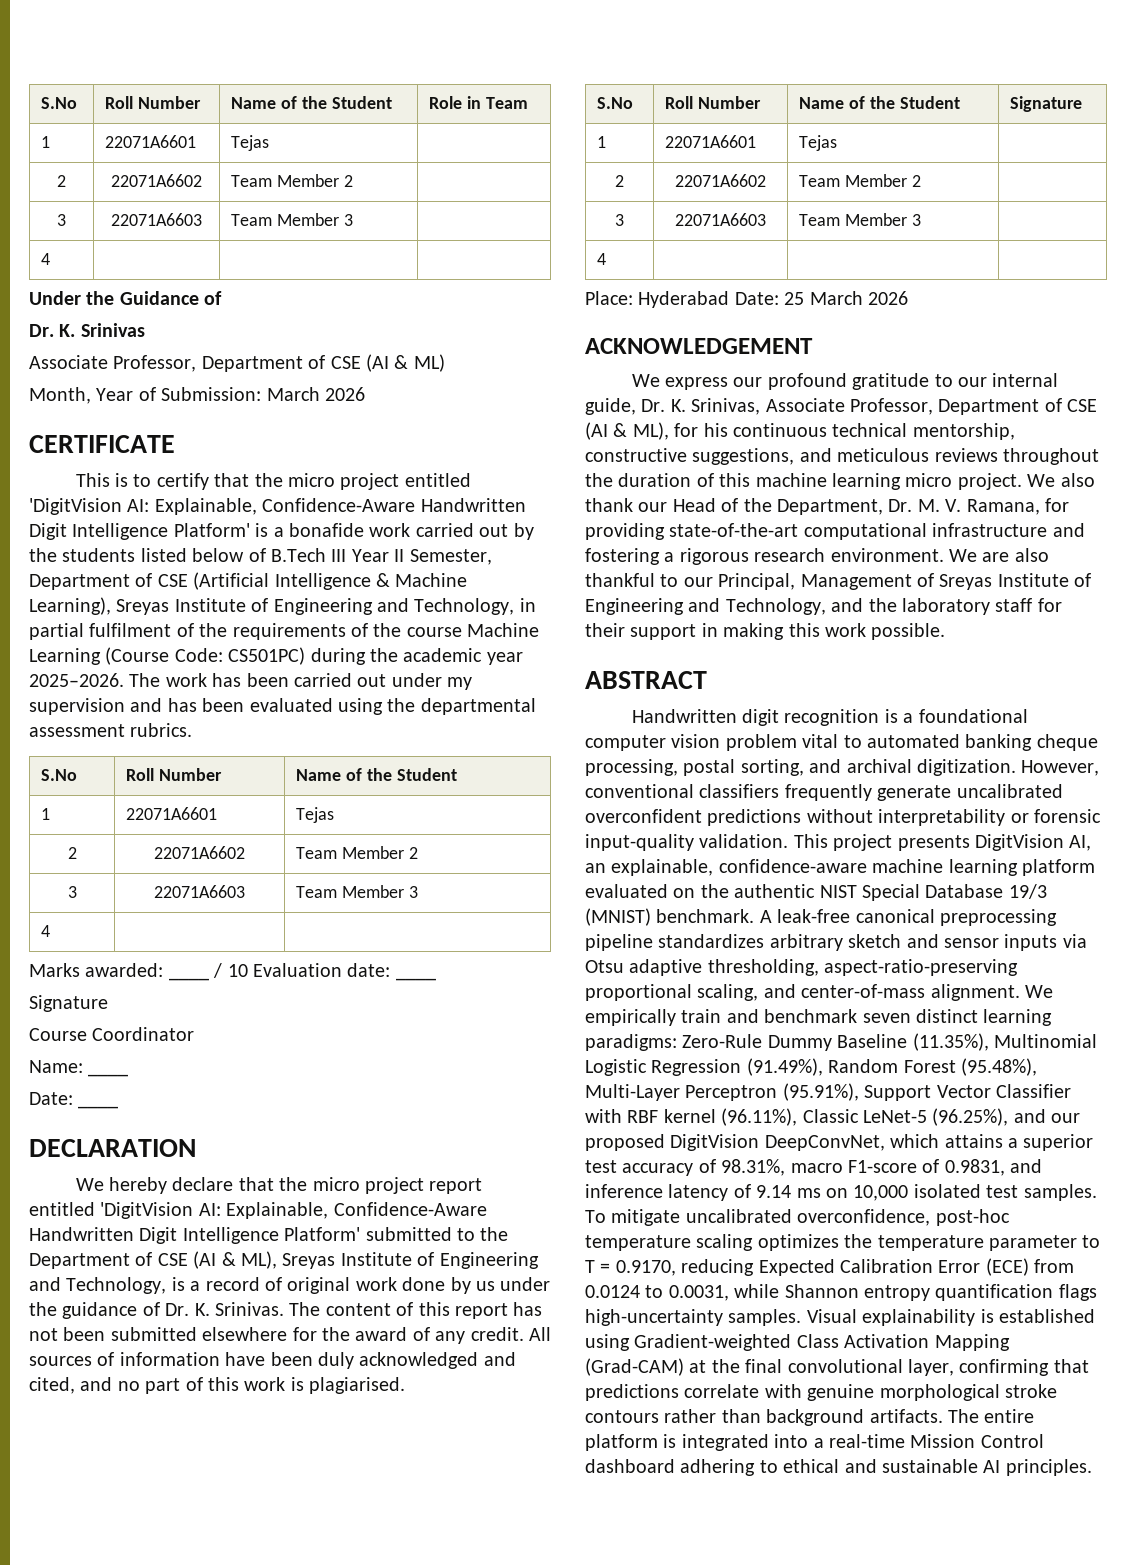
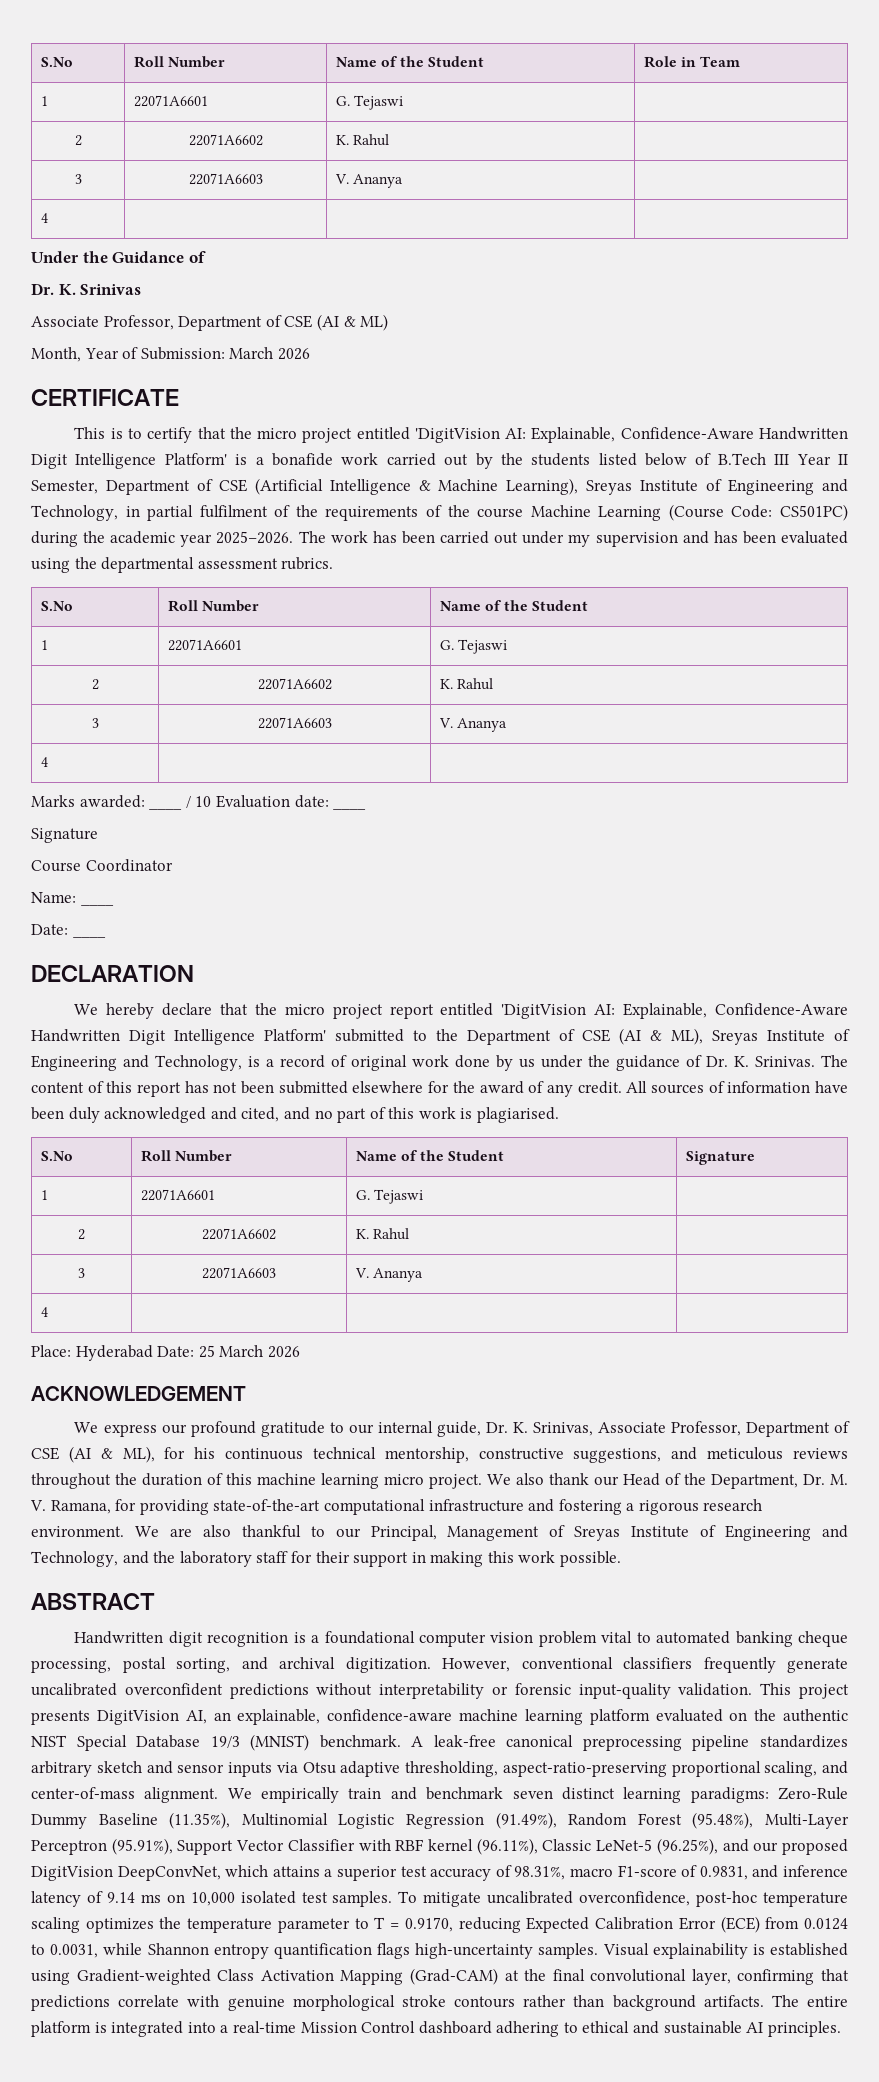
  S.No | Roll Number | Name of the Student | Role in Team
- 1 | 22071A6601 | Tejas |
- 2 | 22071A6602 | Team Member 2 |
- 3 | 22071A6603 | Team Member 3 |
+ 1 | 22071A6601 | G. Tejaswi |
+ 2 | 22071A6602 | K. Rahul |
+ 3 | 22071A6603 | V. Ananya |
  The work has been carried out under my supervision and has been evaluated using the departmental assessment rubrics.
  S.No | Roll Number | Name of the Student
- 1 | 22071A6601 | Tejas
- 2 | 22071A6602 | Team Member 2
- 3 | 22071A6603 | Team Member 3
+ 1 | 22071A6601 | G. Tejaswi
+ 2 | 22071A6602 | K. Rahul
+ 3 | 22071A6603 | V. Ananya
  S.No | Roll Number | Name of the Student | Signature
- 1 | 22071A6601 | Tejas |
- 2 | 22071A6602 | Team Member 2 |
- 3 | 22071A6603 | Team Member 3 |
+ 1 | 22071A6601 | G. Tejaswi |
+ 2 | 22071A6602 | K. Rahul |
+ 3 | 22071A6603 | V. Ananya |

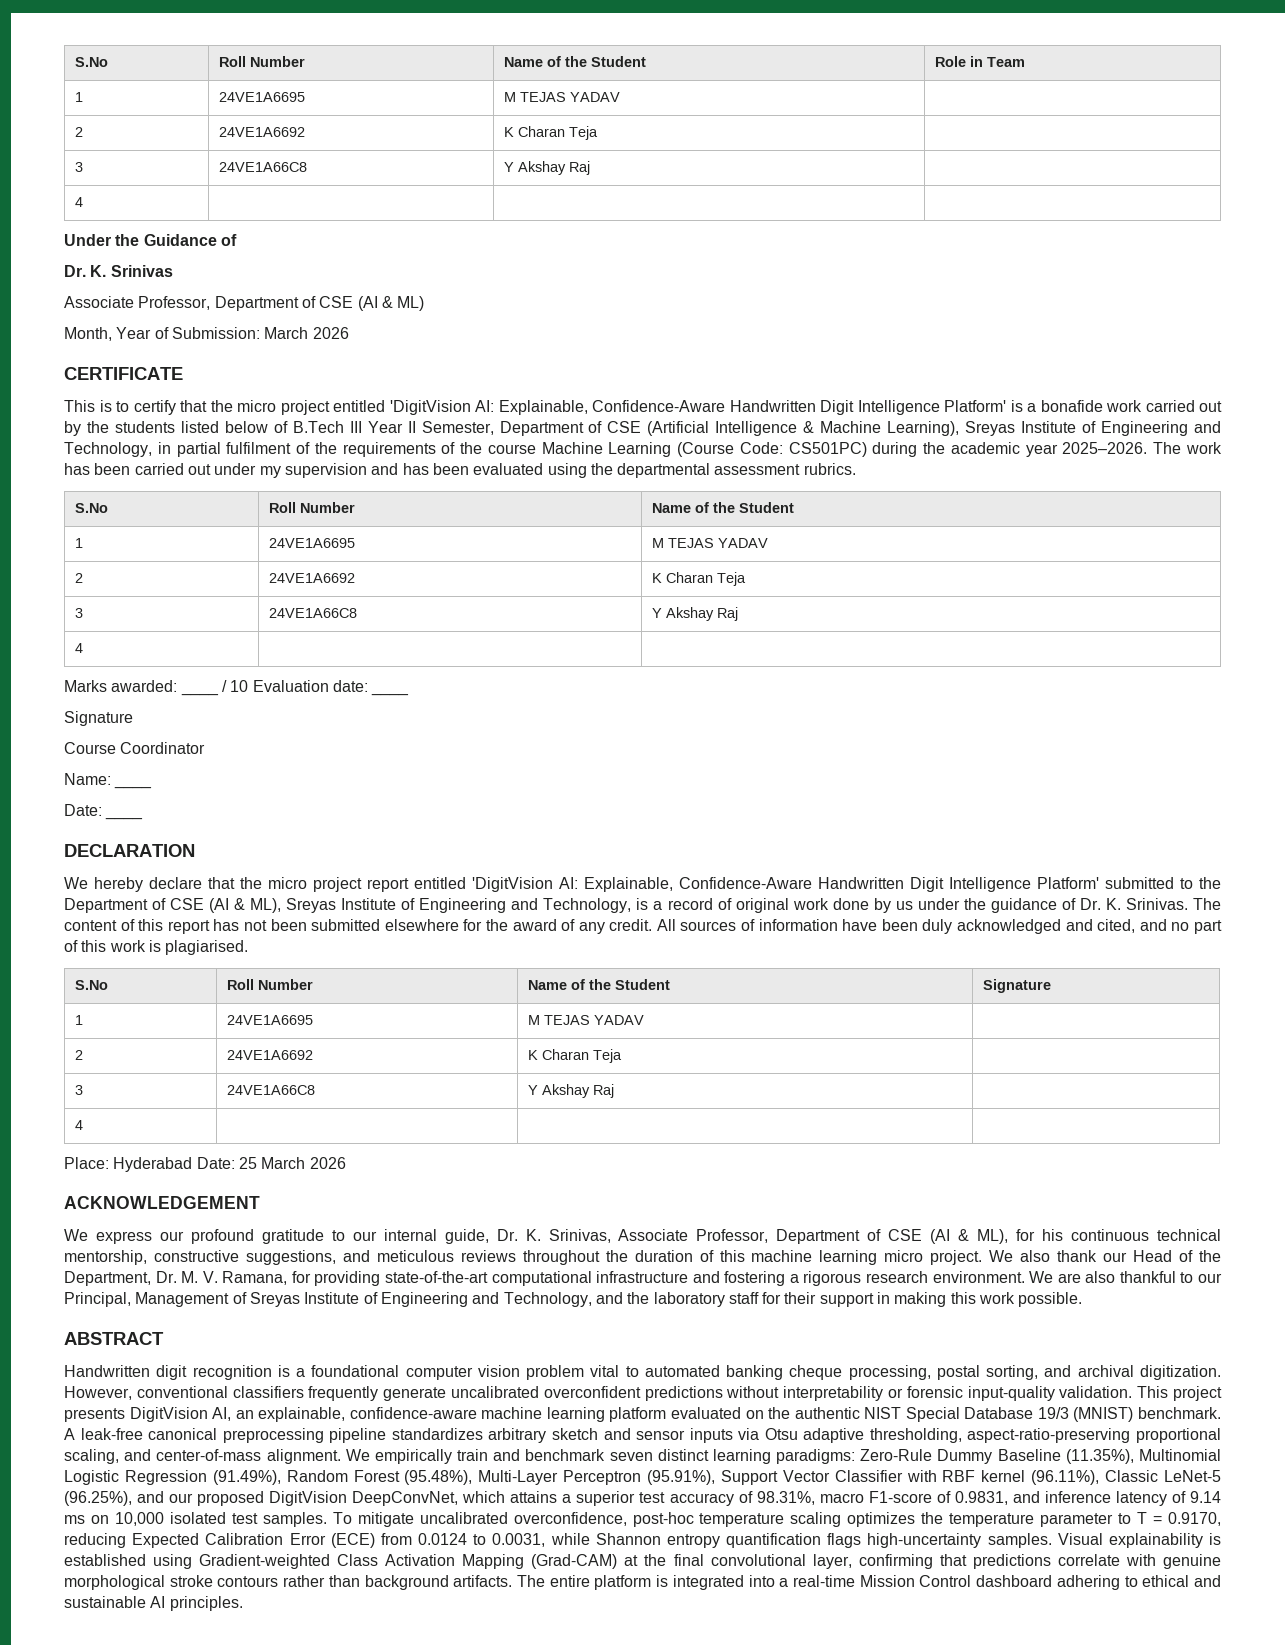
  S.No | Roll Number | Name of the Student | Role in Team
- 1 | 22071A6601 | G. Tejaswi |
- 2 | 22071A6602 | K. Rahul |
- 3 | 22071A6603 | V. Ananya |
+ 1 | 24VE1A6695 | M TEJAS YADAV |
+ 2 | 24VE1A6692 | K Charan Teja |
+ 3 | 24VE1A66C8 | Y Akshay Raj |
  The work has been carried out under my supervision and has been evaluated using the departmental assessment rubrics.
  S.No | Roll Number | Name of the Student
- 1 | 22071A6601 | G. Tejaswi
- 2 | 22071A6602 | K. Rahul
- 3 | 22071A6603 | V. Ananya
+ 1 | 24VE1A6695 | M TEJAS YADAV
+ 2 | 24VE1A6692 | K Charan Teja
+ 3 | 24VE1A66C8 | Y Akshay Raj
  S.No | Roll Number | Name of the Student | Signature
- 1 | 22071A6601 | G. Tejaswi |
- 2 | 22071A6602 | K. Rahul |
- 3 | 22071A6603 | V. Ananya |
+ 1 | 24VE1A6695 | M TEJAS YADAV |
+ 2 | 24VE1A6692 | K Charan Teja |
+ 3 | 24VE1A66C8 | Y Akshay Raj |

